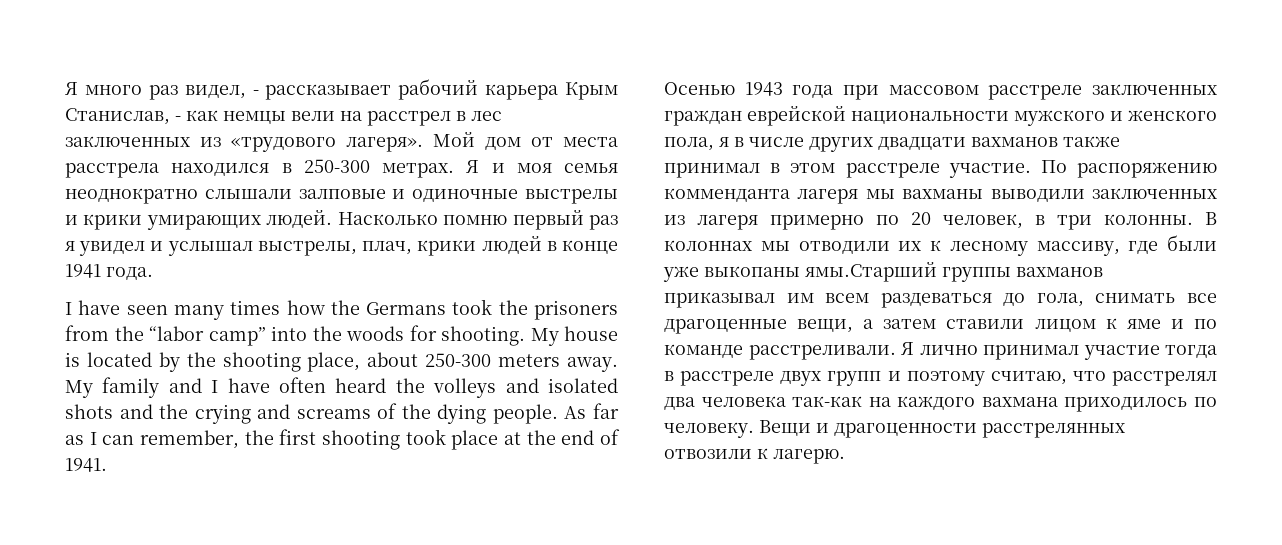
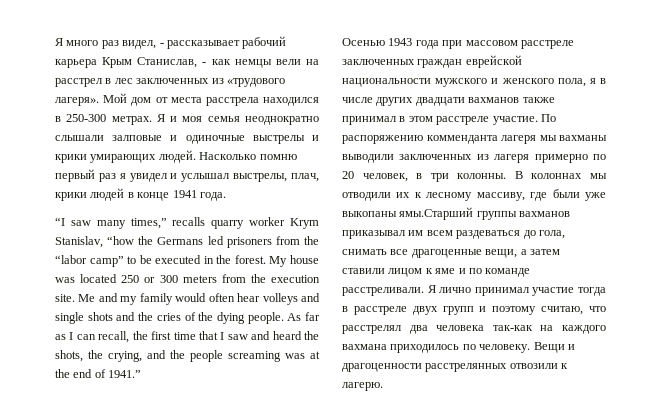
- I have seen many times how the Germans took the prisoners from the “labor camp” into the woods for shooting. My house is located by the shooting place, about 250-300 meters away. My family and I have often heard the volleys and isolated shots and the crying and screams of the dying people.
+ “I saw many times,” recalls quarry worker Krym Stanislav, “how the Germans led prisoners from the “labor camp” to be executed in the forest. My house was located 250 or 300 meters from the execution site. Me and my family would often hear volleys and single shots and the cries of the dying people.
- As far as I can remember, the first shooting took place at the end of 1941.
+ As far as I can recall, the first time that I saw and heard the shots, the crying, and the people screaming was at the end of 1941.”

